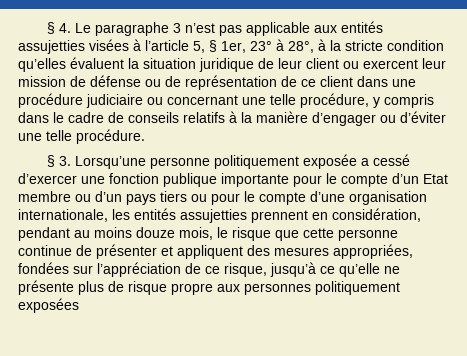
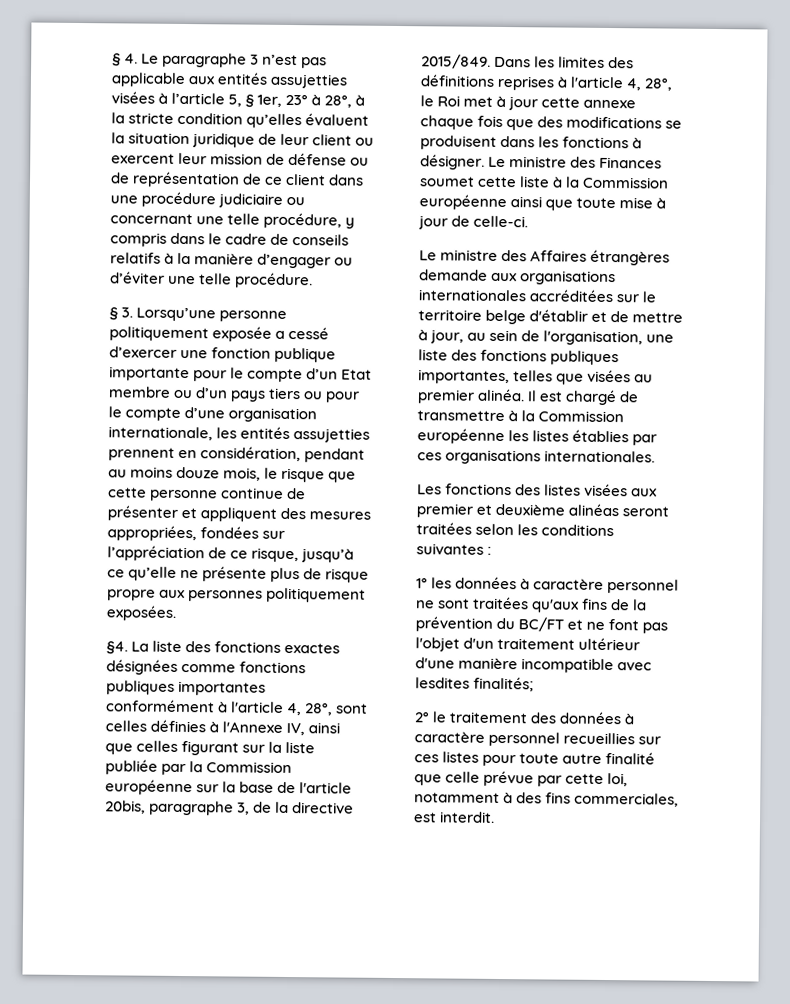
- § 3. Lorsqu’une personne politiquement exposée a cessé d’exercer une fonction publique importante pour le compte d’un Etat membre ou d’un pays tiers ou pour le compte d’une organisation internationale, les entités assujetties prennent en considération, pendant au moins douze mois, le risque que cette personne continue de présenter et appliquent des mesures appropriées, fondées sur l’appréciation de ce risque, jusqu’à ce qu’elle ne présente plus de risque propre aux personnes politiquement exposées
+ § 3. Lorsqu’une personne politiquement exposée a cessé d’exercer une fonction publique importante pour le compte d’un Etat membre ou d’un pays tiers ou pour le compte d’une organisation internationale, les entités assujetties prennent en considération, pendant au moins douze mois, le risque que cette personne continue de présenter et appliquent des mesures appropriées, fondées sur l’appréciation de ce risque, jusqu’à ce qu’elle ne présente plus de risque propre aux personnes politiquement exposées.
+ §4. La liste des fonctions exactes désignées comme fonctions publiques importantes conformément à l'article 4, 28°, sont celles définies à l'Annexe IV, ainsi que celles figurant sur la liste publiée par la Commission européenne sur la base de l'article 20bis, paragraphe 3, de la directive 2015/849. Dans les limites des définitions reprises à l'article 4, 28°, le Roi met à jour cette annexe chaque fois que des modifications se produisent dans les fonctions à désigner. Le ministre des Finances soumet cette liste à la Commission européenne ainsi que toute mise à jour de celle-ci.
+ Le ministre des Affaires étrangères demande aux organisations internationales accréditées sur le territoire belge d'établir et de mettre à jour, au sein de l'organisation, une liste des fonctions publiques importantes, telles que visées au premier alinéa. Il est chargé de transmettre à la Commission européenne les listes établies par ces organisations internationales.
+ Les fonctions des listes visées aux premier et deuxième alinéas seront traitées selon les conditions suivantes :
+ 1° les données à caractère personnel ne sont traitées qu'aux fins de la prévention du BC/FT et ne font pas l'objet d'un traitement ultérieur d'une manière incompatible avec lesdites finalités;
+ 2° le traitement des données à caractère personnel recueillies sur ces listes pour toute autre finalité que celle prévue par cette loi, notamment à des fins commerciales, est interdit.

